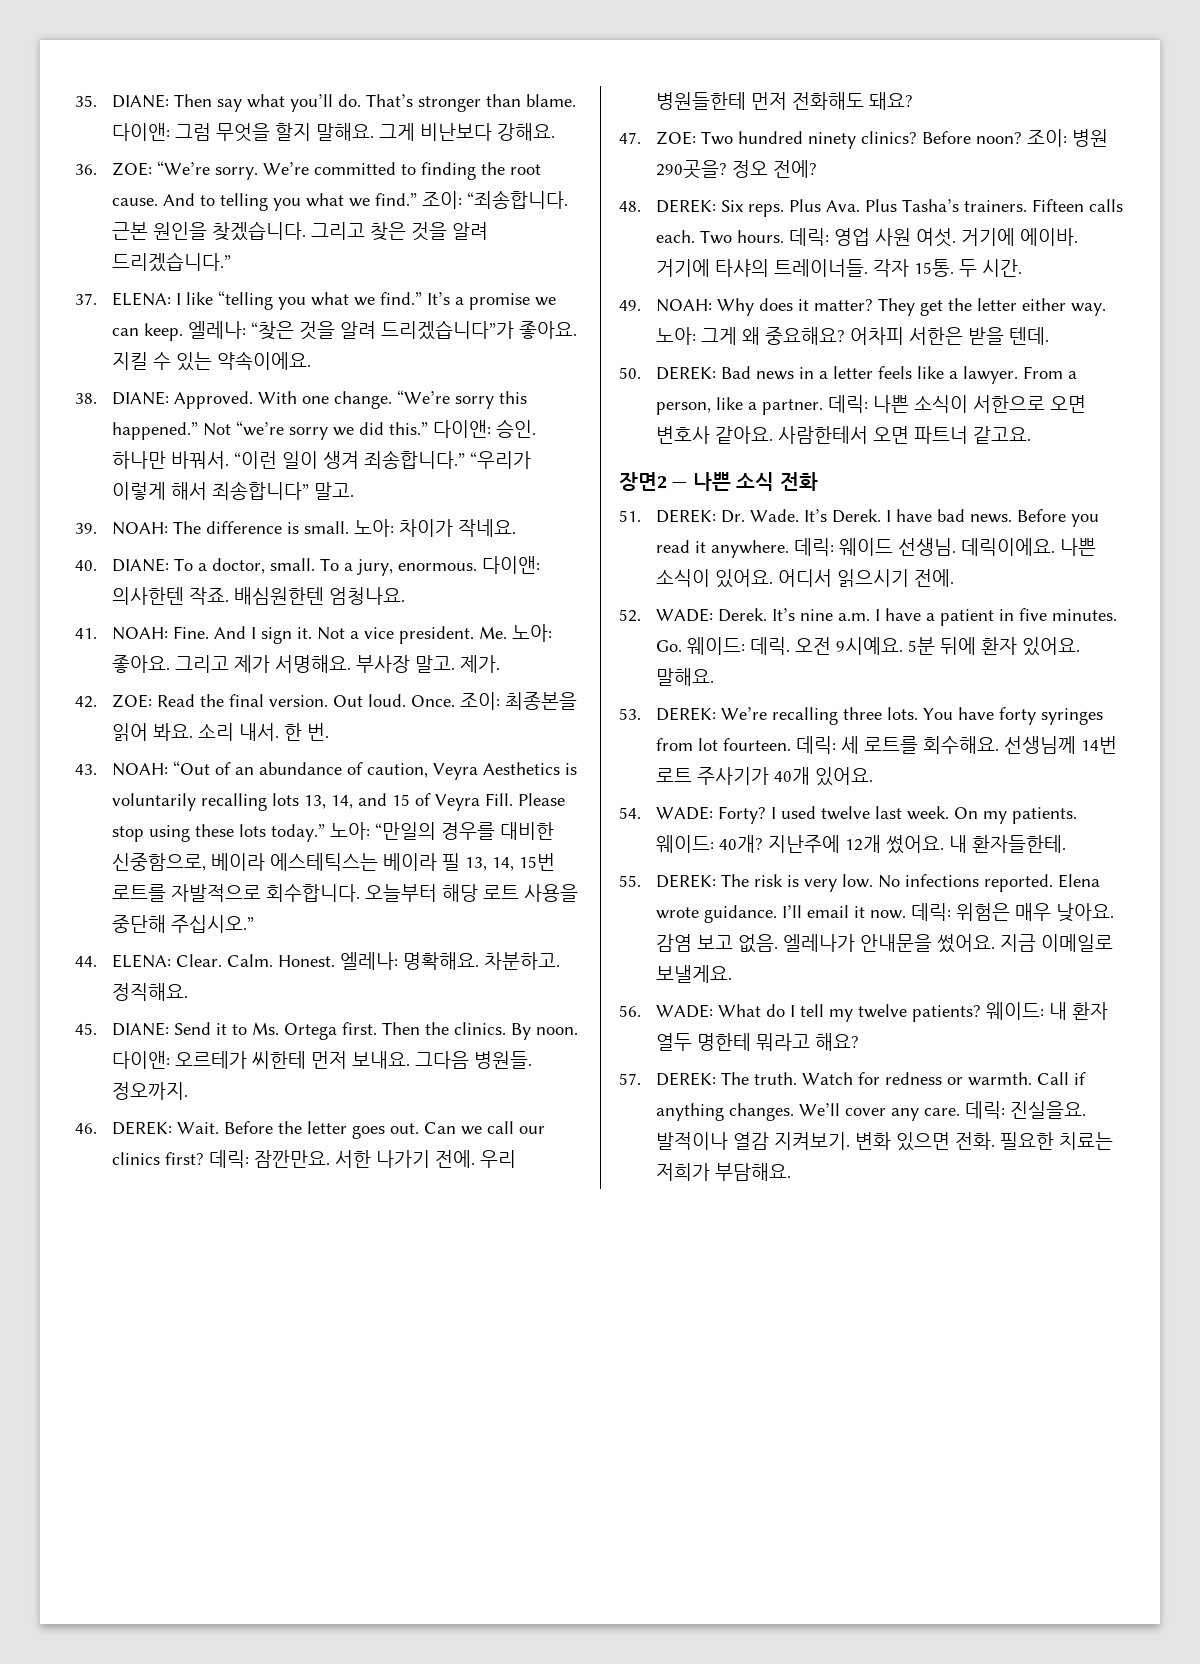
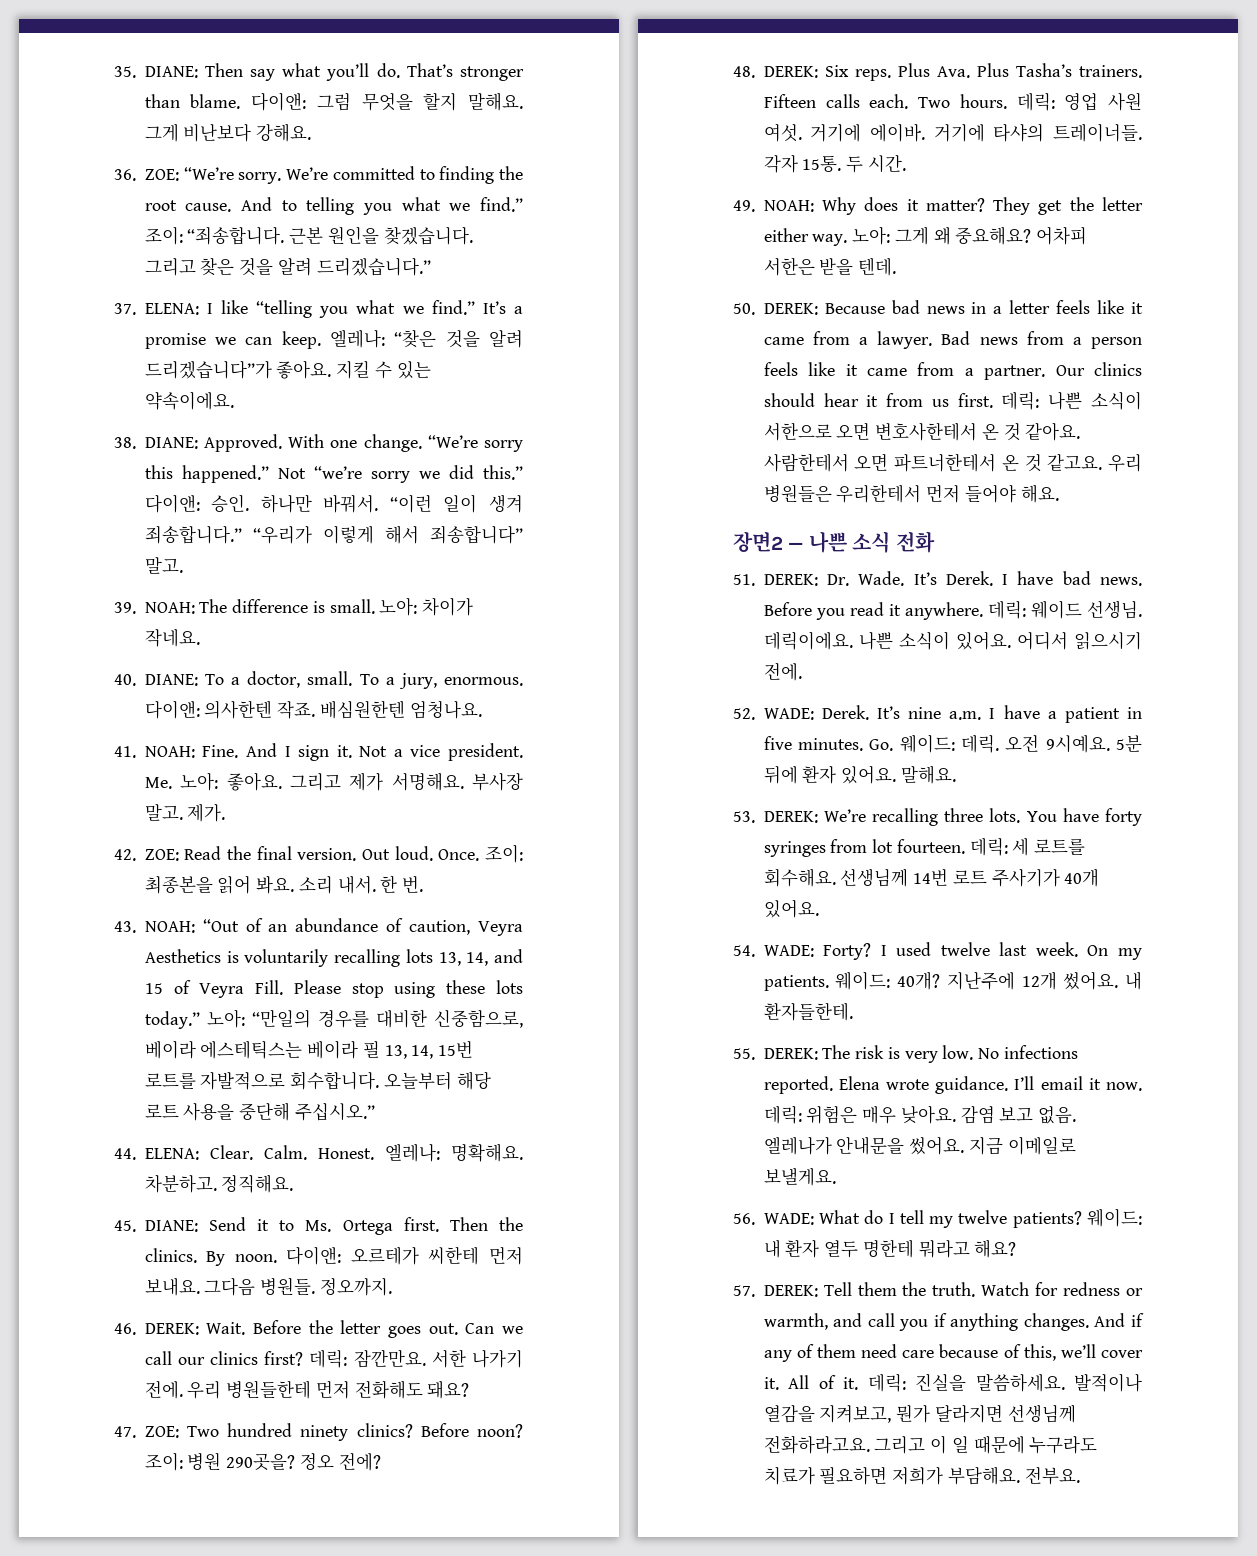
- 50. DEREK: Bad news in a letter feels like a lawyer. From a person, like a partner.
+ 50. DEREK: Because bad news in a letter feels like it came from a lawyer. Bad news from a person feels like it came from a partner. Our clinics should hear it from us first.
- 데릭: 나쁜 소식이 서한으로 오면 변호사 같아요. 사람한테서 오면 파트너 같고요.
+ 데릭: 나쁜 소식이 서한으로 오면 변호사한테서 온 것 같아요. 사람한테서 오면 파트너한테서 온 것 같고요. 우리 병원들은 우리한테서 먼저 들어야 해요.
- 57. DEREK: The truth.
+ 57. DEREK: Tell them the truth.
- Watch for redness or warmth. Call if anything changes. We’ll cover any care. 데릭: 진실을요. 발적이나 열감 지켜보기. 변화 있으면 전화. 필요한 치료는 저희가 부담해요.
+ Watch for redness or warmth, and call you if anything changes. And if any of them need care because of this, we’ll cover it. All of it. 데릭: 진실을 말씀하세요. 발적이나 열감을 지켜보고, 뭔가 달라지면 선생님께 전화하라고요. 그리고 이 일 때문에 누구라도 치료가 필요하면 저희가 부담해요.
+ 전부요.

